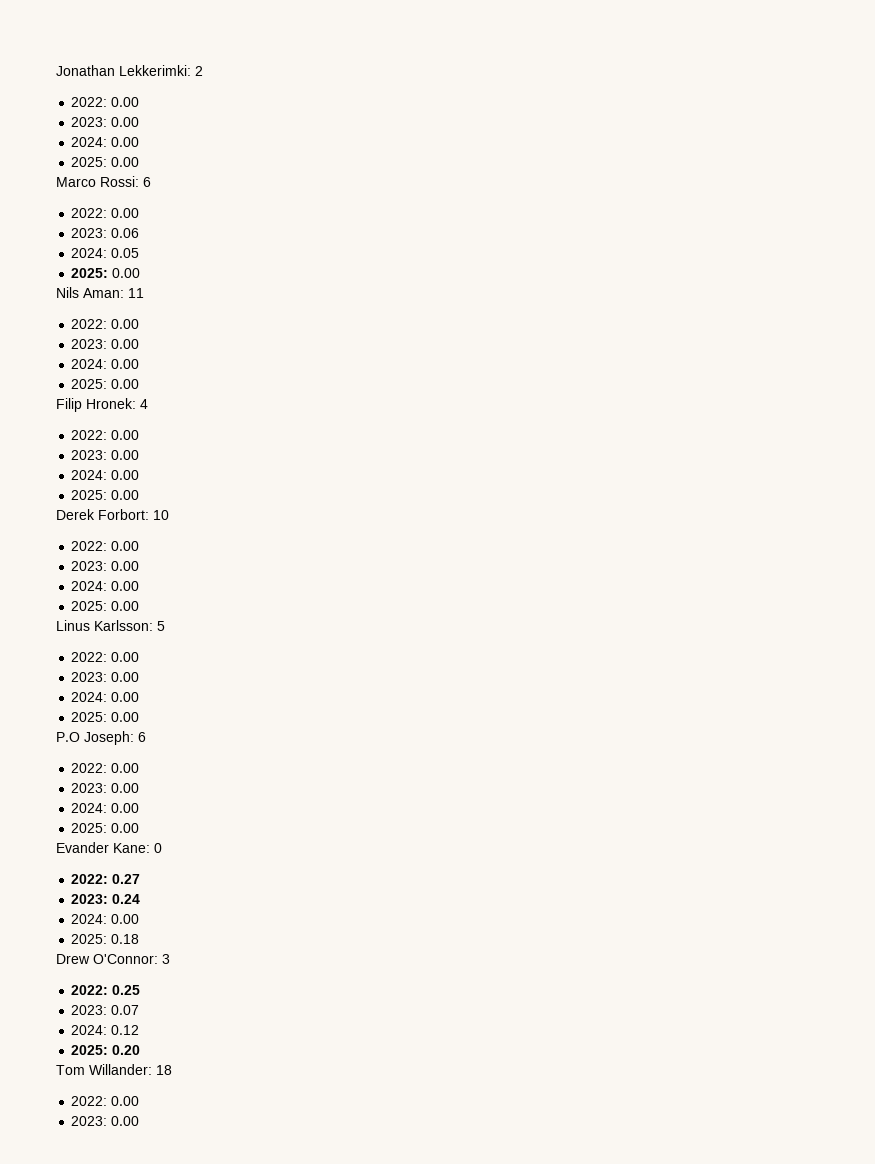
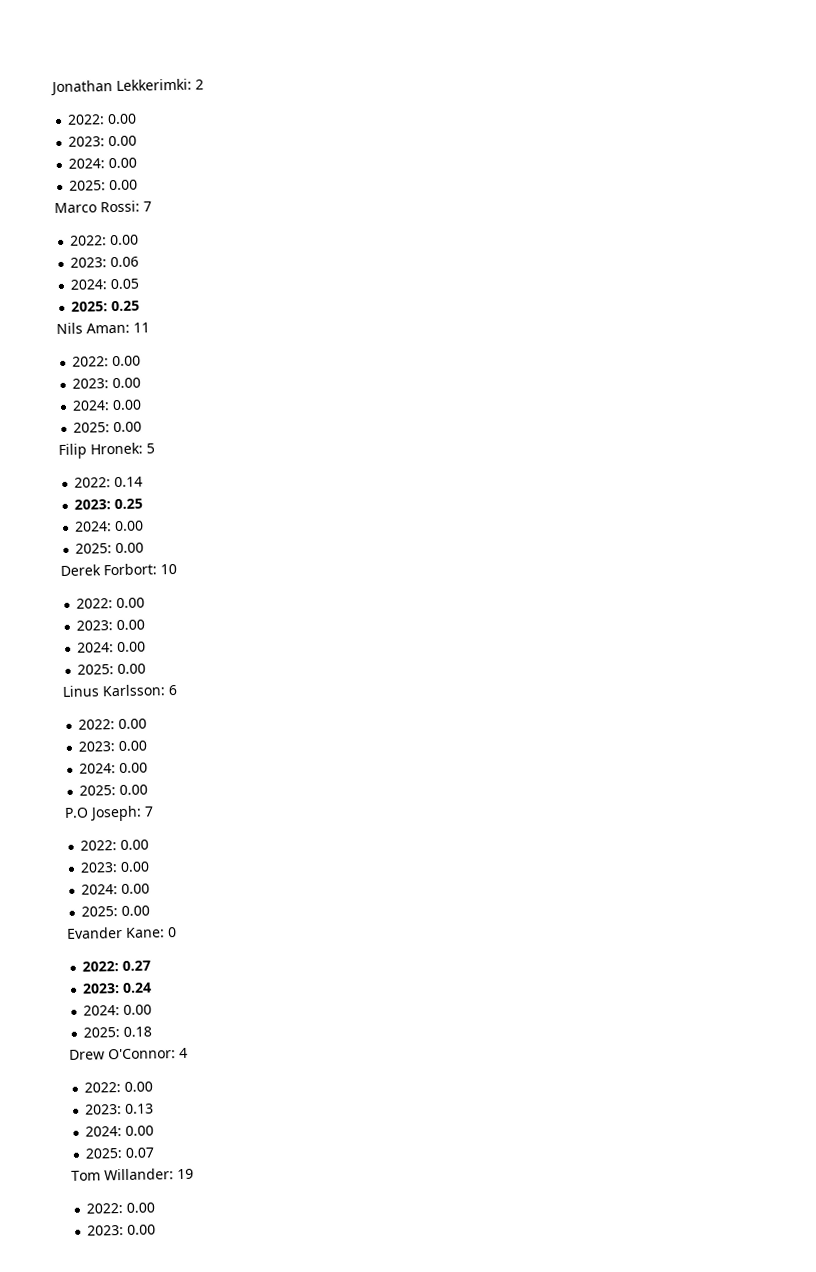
- Marco Rossi: 6
+ Marco Rossi: 7
  2024: 0.05
- 2025: 0.00
+ 2025: 0.25
- Filip Hronek: 4
- 2022: 0.00
- 2023: 0.00
+ Filip Hronek: 5
+ 2022: 0.14
+ 2023: 0.25
- Linus Karlsson: 5
+ Linus Karlsson: 6
- P.O Joseph: 6
+ P.O Joseph: 7
- Drew O'Connor: 3
- 2022: 0.25
- 2023: 0.07
- 2024: 0.12
- 2025: 0.20
+ Drew O'Connor: 4
+ 2022: 0.00
+ 2023: 0.13
+ 2024: 0.00
+ 2025: 0.07
- Tom Willander: 18
+ Tom Willander: 19

